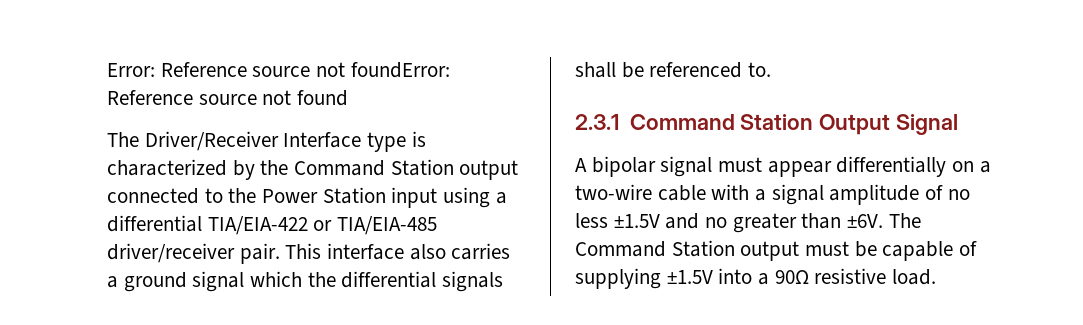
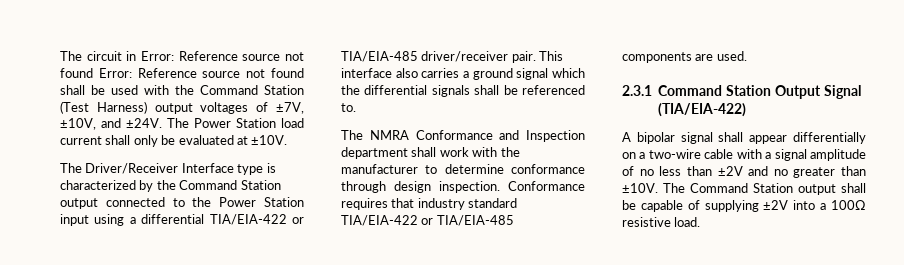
- Error: Reference source not foundError: Reference source not found
+ The circuit in Error: Reference source not found Error: Reference source not found shall be used with the Command Station (Test Harness) output voltages of ±7V, ±10V, and ±24V. The Power Station load current shall only be evaluated at ±10V.
+ The NMRA Conformance and Inspection department shall work with the manufacturer to determine conformance through design inspection. Conformance requires that industry standard TIA/EIA-422 or TIA/EIA-485 components are used.
- 2.3.1 Command Station Output Signal
+ 2.3.1 Command Station Output Signal (TIA/EIA-422)
- A bipolar signal must appear differentially on a two-wire cable with a signal amplitude of no less ±1.5V and no greater than ±6V.
+ A bipolar signal shall appear differentially on a two-wire cable with a signal amplitude of no less than ±2V and no greater than ±10V.
- The Command Station output must be capable of supplying ±1.5V into a 90Ω resistive load.
+ The Command Station output shall be capable of supplying ±2V into a 100Ω resistive load.

